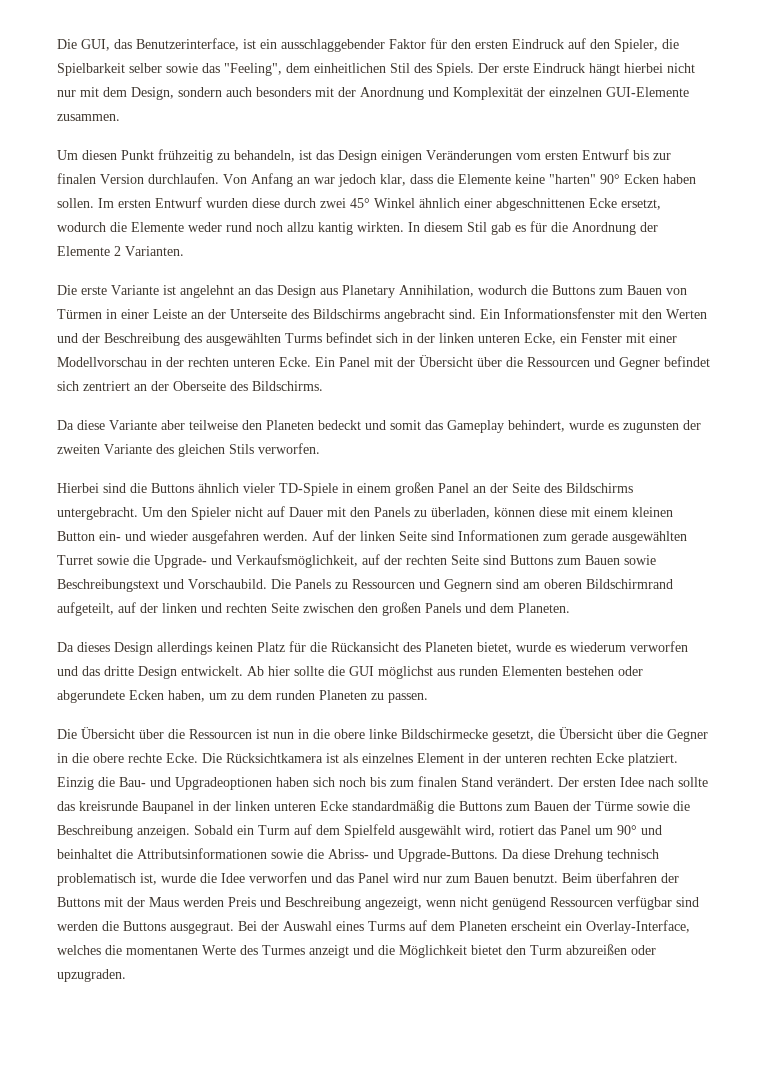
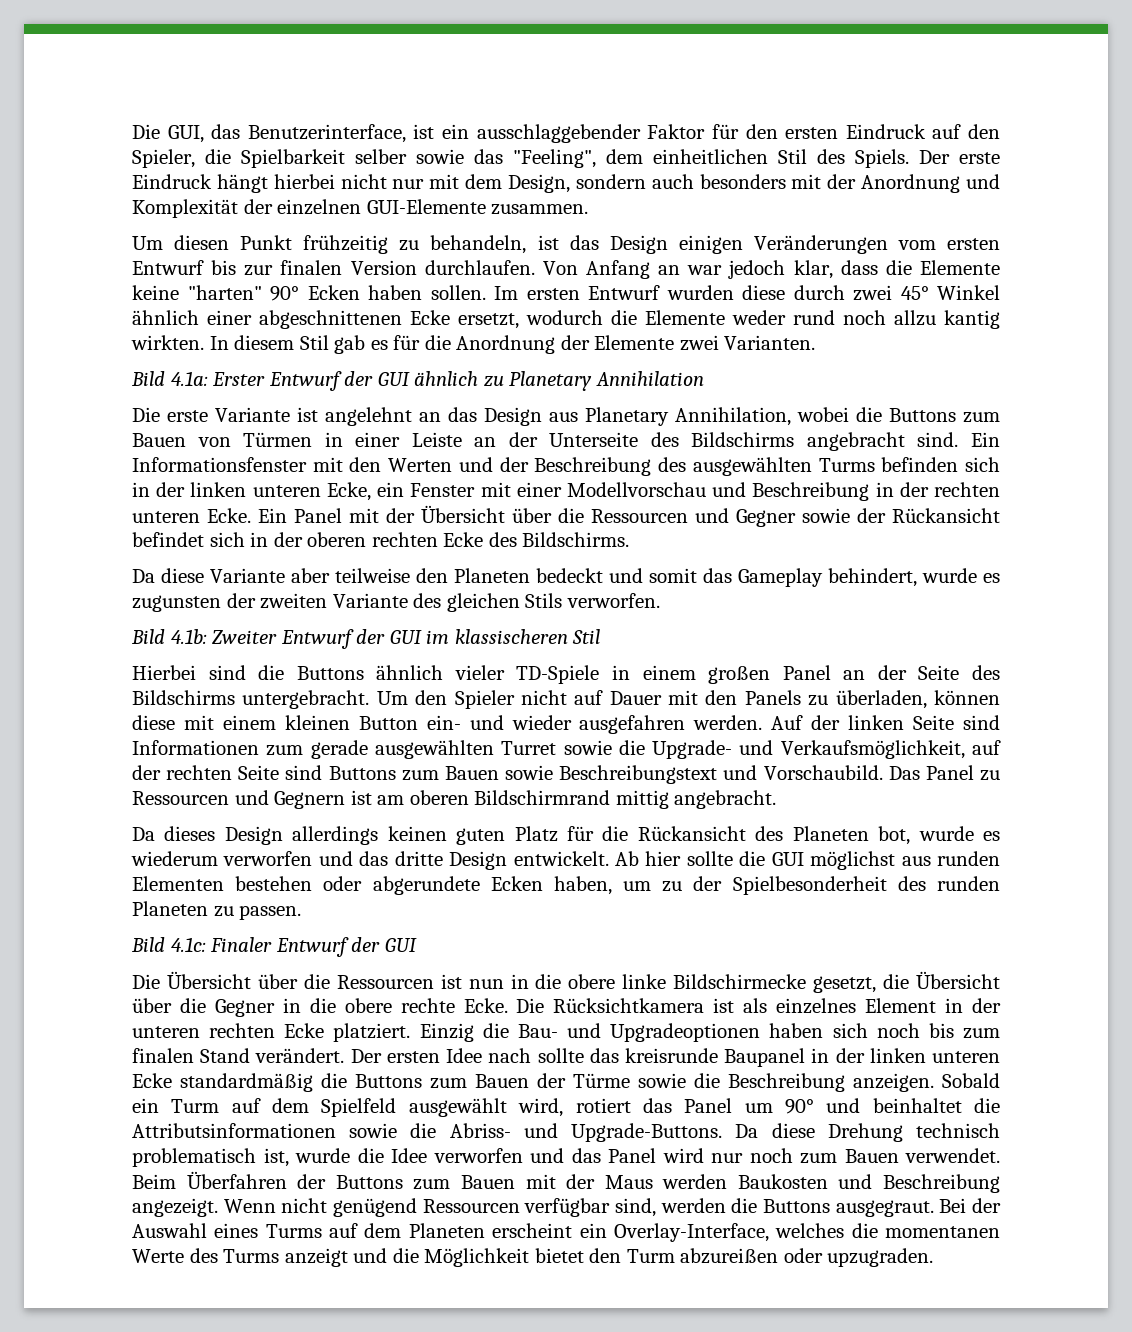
- In diesem Stil gab es für die Anordnung der Elemente 2 Varianten.
+ In diesem Stil gab es für die Anordnung der Elemente zwei Varianten.
+ Bild 4.1a: Erster Entwurf der GUI ähnlich zu Planetary Annihilation
- Die erste Variante ist angelehnt an das Design aus Planetary Annihilation, wodurch die Buttons zum Bauen von Türmen in einer Leiste an der Unterseite des Bildschirms angebracht sind.
+ Die erste Variante ist angelehnt an das Design aus Planetary Annihilation, wobei die Buttons zum Bauen von Türmen in einer Leiste an der Unterseite des Bildschirms angebracht sind.
- Ein Informationsfenster mit den Werten und der Beschreibung des ausgewählten Turms befindet sich in der linken unteren Ecke, ein Fenster mit einer Modellvorschau in der rechten unteren Ecke.
+ Ein Informationsfenster mit den Werten und der Beschreibung des ausgewählten Turms befinden sich in der linken unteren Ecke, ein Fenster mit einer Modellvorschau und Beschreibung in der rechten unteren Ecke.
- Ein Panel mit der Übersicht über die Ressourcen und Gegner befindet sich zentriert an der Oberseite des Bildschirms.
+ Ein Panel mit der Übersicht über die Ressourcen und Gegner sowie der Rückansicht befindet sich in der oberen rechten Ecke des Bildschirms.
+ Bild 4.1b: Zweiter Entwurf der GUI im klassischeren Stil
- Die Panels zu Ressourcen und Gegnern sind am oberen Bildschirmrand aufgeteilt, auf der linken und rechten Seite zwischen den großen Panels und dem Planeten.
+ Das Panel zu Ressourcen und Gegnern ist am oberen Bildschirmrand mittig angebracht.
- Da dieses Design allerdings keinen Platz für die Rückansicht des Planeten bietet, wurde es wiederum verworfen und das dritte Design entwickelt.
+ Da dieses Design allerdings keinen guten Platz für die Rückansicht des Planeten bot, wurde es wiederum verworfen und das dritte Design entwickelt.
- Ab hier sollte die GUI möglichst aus runden Elementen bestehen oder abgerundete Ecken haben, um zu dem runden Planeten zu passen.
+ Ab hier sollte die GUI möglichst aus runden Elementen bestehen oder abgerundete Ecken haben, um zu der Spielbesonderheit des runden Planeten zu passen.
+ Bild 4.1c: Finaler Entwurf der GUI
- Da diese Drehung technisch problematisch ist, wurde die Idee verworfen und das Panel wird nur zum Bauen benutzt. Beim überfahren der Buttons mit der Maus werden Preis und Beschreibung angezeigt, wenn nicht genügend Ressourcen verfügbar sind werden die Buttons ausgegraut.
+ Da diese Drehung technisch problematisch ist, wurde die Idee verworfen und das Panel wird nur noch zum Bauen verwendet. Beim Überfahren der Buttons zum Bauen mit der Maus werden Baukosten und Beschreibung angezeigt. Wenn nicht genügend Ressourcen verfügbar sind, werden die Buttons ausgegraut.
- Bei der Auswahl eines Turms auf dem Planeten erscheint ein Overlay-Interface, welches die momentanen Werte des Turmes anzeigt und die Möglichkeit bietet den Turm abzureißen oder upzugraden.
+ Bei der Auswahl eines Turms auf dem Planeten erscheint ein Overlay-Interface, welches die momentanen Werte des Turms anzeigt und die Möglichkeit bietet den Turm abzureißen oder upzugraden.

